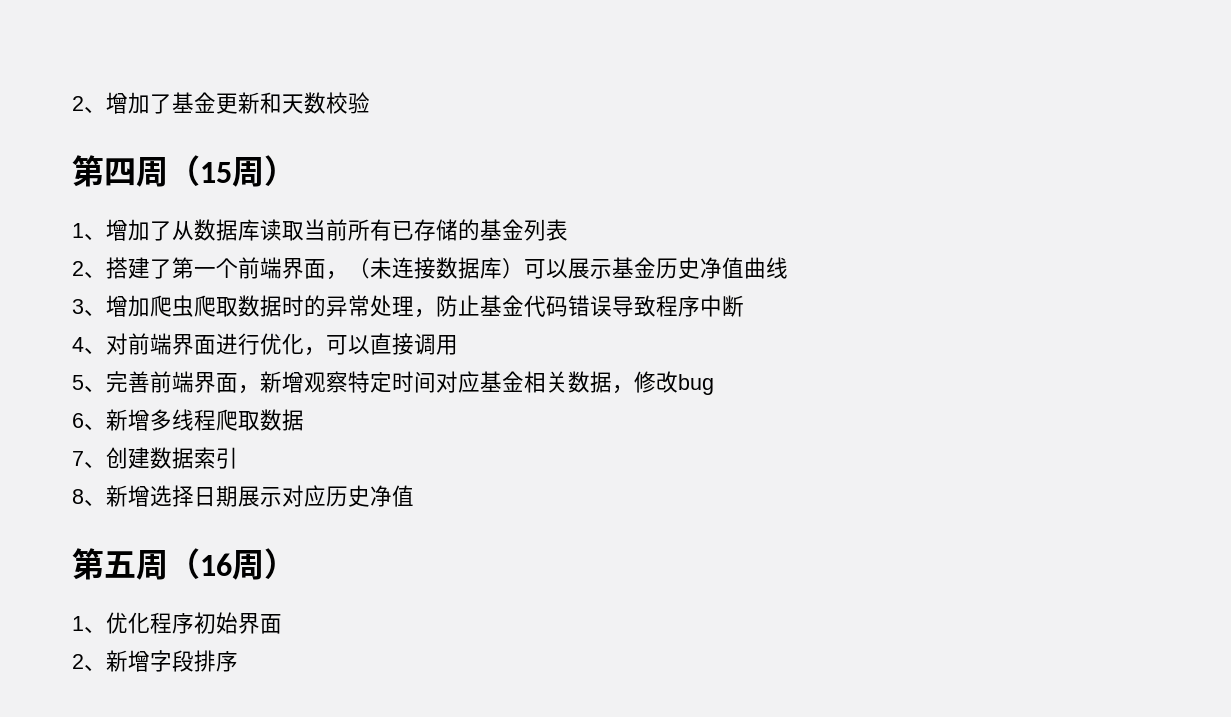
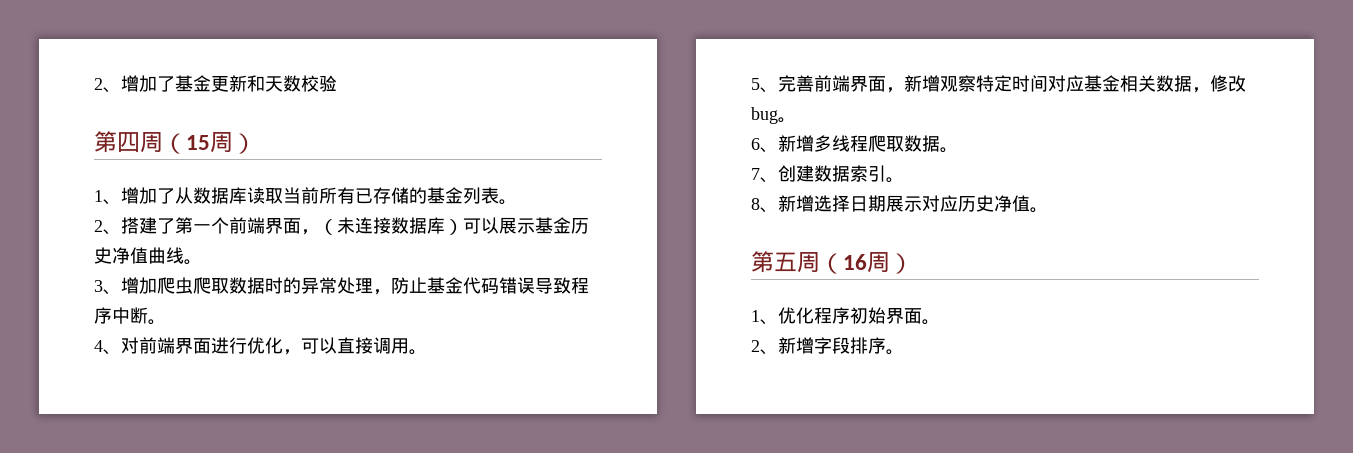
- 1、增加了从数据库读取当前所有已存储的基金列表
+ 1、增加了从数据库读取当前所有已存储的基金列表。
- 2、搭建了第一个前端界面，（未连接数据库）可以展示基金历史净值曲线
+ 2、搭建了第一个前端界面，（未连接数据库）可以展示基金历史净值曲线。
- 3、增加爬虫爬取数据时的异常处理，防止基金代码错误导致程序中断
+ 3、增加爬虫爬取数据时的异常处理，防止基金代码错误导致程序中断。
- 4、对前端界面进行优化，可以直接调用
+ 4、对前端界面进行优化，可以直接调用。
- 5、完善前端界面，新增观察特定时间对应基金相关数据，修改bug
+ 5、完善前端界面，新增观察特定时间对应基金相关数据，修改bug。
- 6、新增多线程爬取数据
+ 6、新增多线程爬取数据。
- 7、创建数据索引
+ 7、创建数据索引。
- 8、新增选择日期展示对应历史净值
+ 8、新增选择日期展示对应历史净值。
- 1、优化程序初始界面
+ 1、优化程序初始界面。
- 2、新增字段排序
+ 2、新增字段排序。

